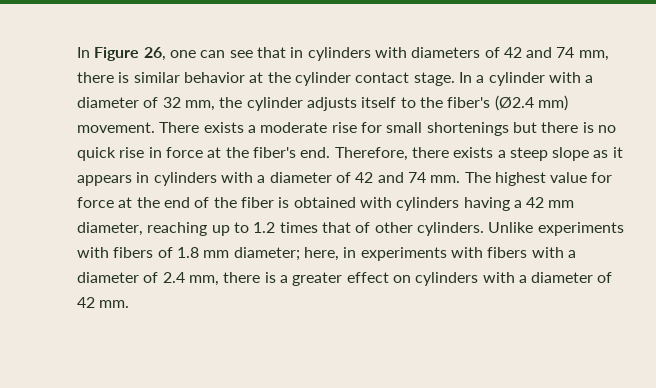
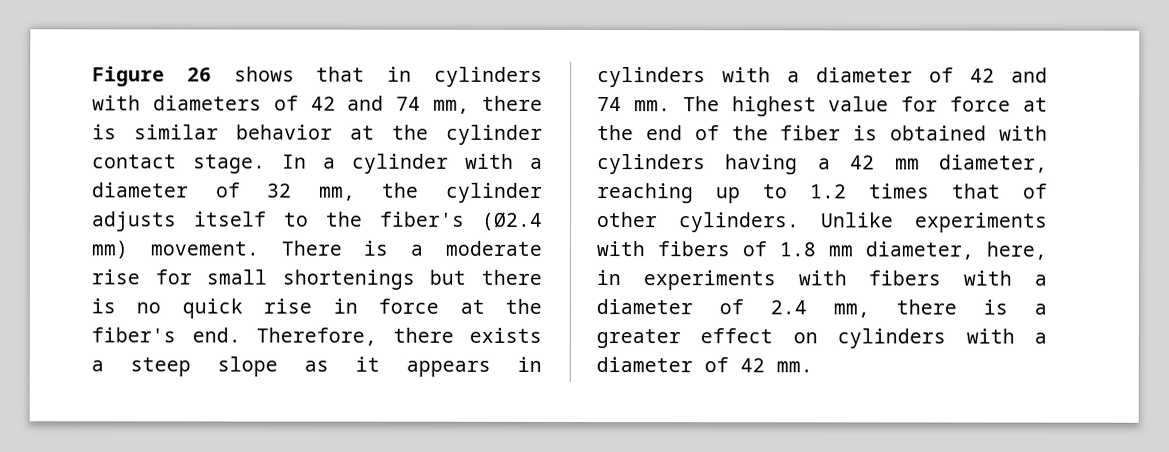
- In Figure 26, one can see that in cylinders with diameters of 42 and 74 mm, there is similar behavior at the cylinder contact stage.
+ Figure 26 shows that in cylinders with diameters of 42 and 74 mm, there is similar behavior at the cylinder contact stage.
- There exists a moderate rise for small shortenings but there is no quick rise in force at the fiber's end.
+ There is a moderate rise for small shortenings but there is no quick rise in force at the fiber's end.
- Unlike experiments with fibers of 1.8 mm diameter; here, in experiments with fibers with a diameter of 2.4 mm, there is a greater effect on cylinders with a diameter of 42 mm.
+ Unlike experiments with fibers of 1.8 mm diameter, here, in experiments with fibers with a diameter of 2.4 mm, there is a greater effect on cylinders with a diameter of 42 mm.

